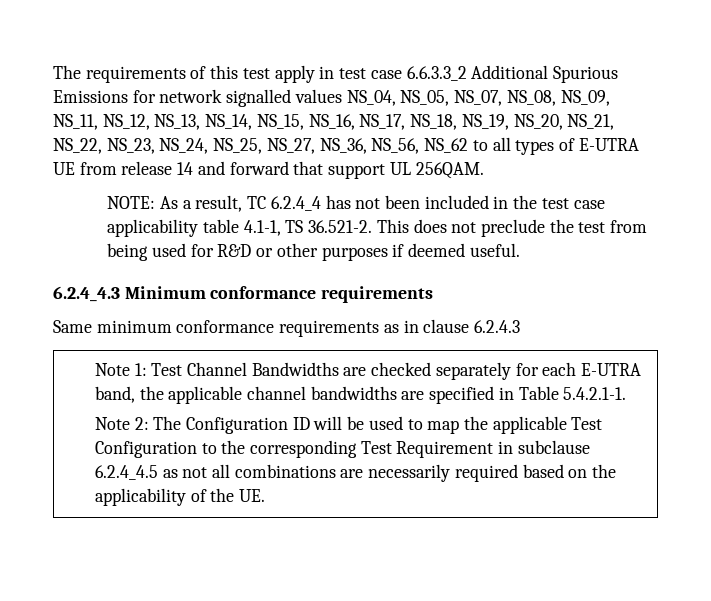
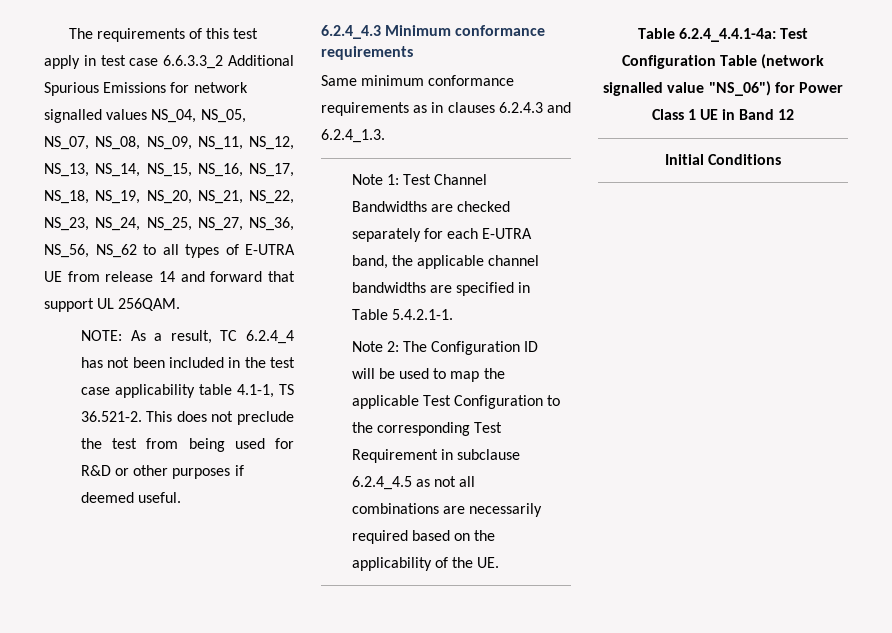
- Same minimum conformance requirements as in clause 6.2.4.3
+ Same minimum conformance requirements as in clauses 6.2.4.3 and 6.2.4_1.3.
+ Table 6.2.4_4.4.1-4a: Test Configuration Table (network signalled value "NS_06") for Power Class 1 UE in Band 12
+ Initial Conditions

